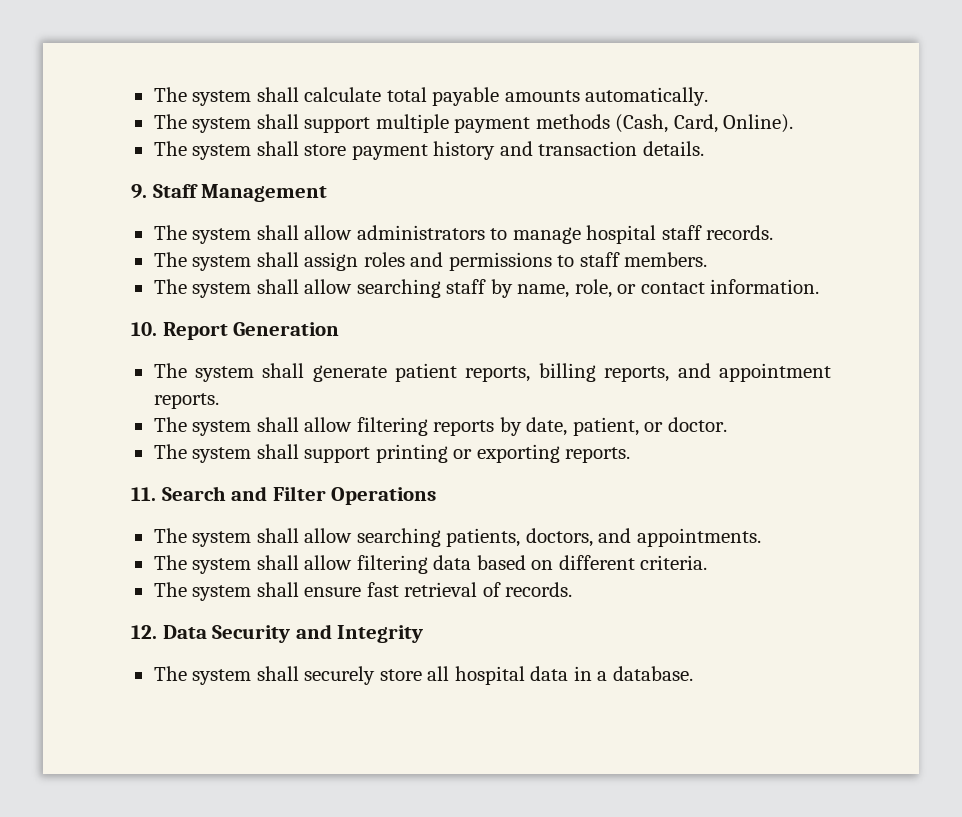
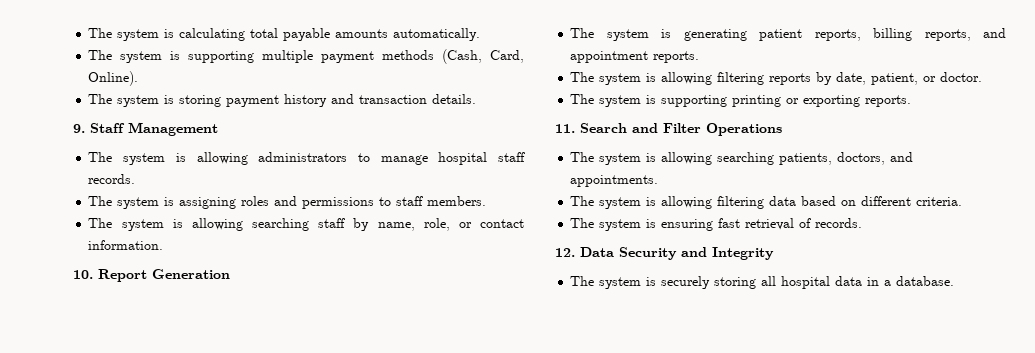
- The system shall calculate total payable amounts automatically.
+ The system is calculating total payable amounts automatically.
- The system shall support multiple payment methods (Cash, Card, Online).
+ The system is supporting multiple payment methods (Cash, Card, Online).
- The system shall store payment history and transaction details.
+ The system is storing payment history and transaction details.
- The system shall allow administrators to manage hospital staff records.
+ The system is allowing administrators to manage hospital staff records.
- The system shall assign roles and permissions to staff members.
+ The system is assigning roles and permissions to staff members.
- The system shall allow searching staff by name, role, or contact information.
+ The system is allowing searching staff by name, role, or contact information.
- The system shall generate patient reports, billing reports, and appointment reports.
+ The system is generating patient reports, billing reports, and appointment reports.
- The system shall allow filtering reports by date, patient, or doctor.
+ The system is allowing filtering reports by date, patient, or doctor.
- The system shall support printing or exporting reports.
+ The system is supporting printing or exporting reports.
- The system shall allow searching patients, doctors, and appointments.
+ The system is allowing searching patients, doctors, and appointments.
- The system shall allow filtering data based on different criteria.
+ The system is allowing filtering data based on different criteria.
- The system shall ensure fast retrieval of records.
+ The system is ensuring fast retrieval of records.
- The system shall securely store all hospital data in a database.
+ The system is securely storing all hospital data in a database.

